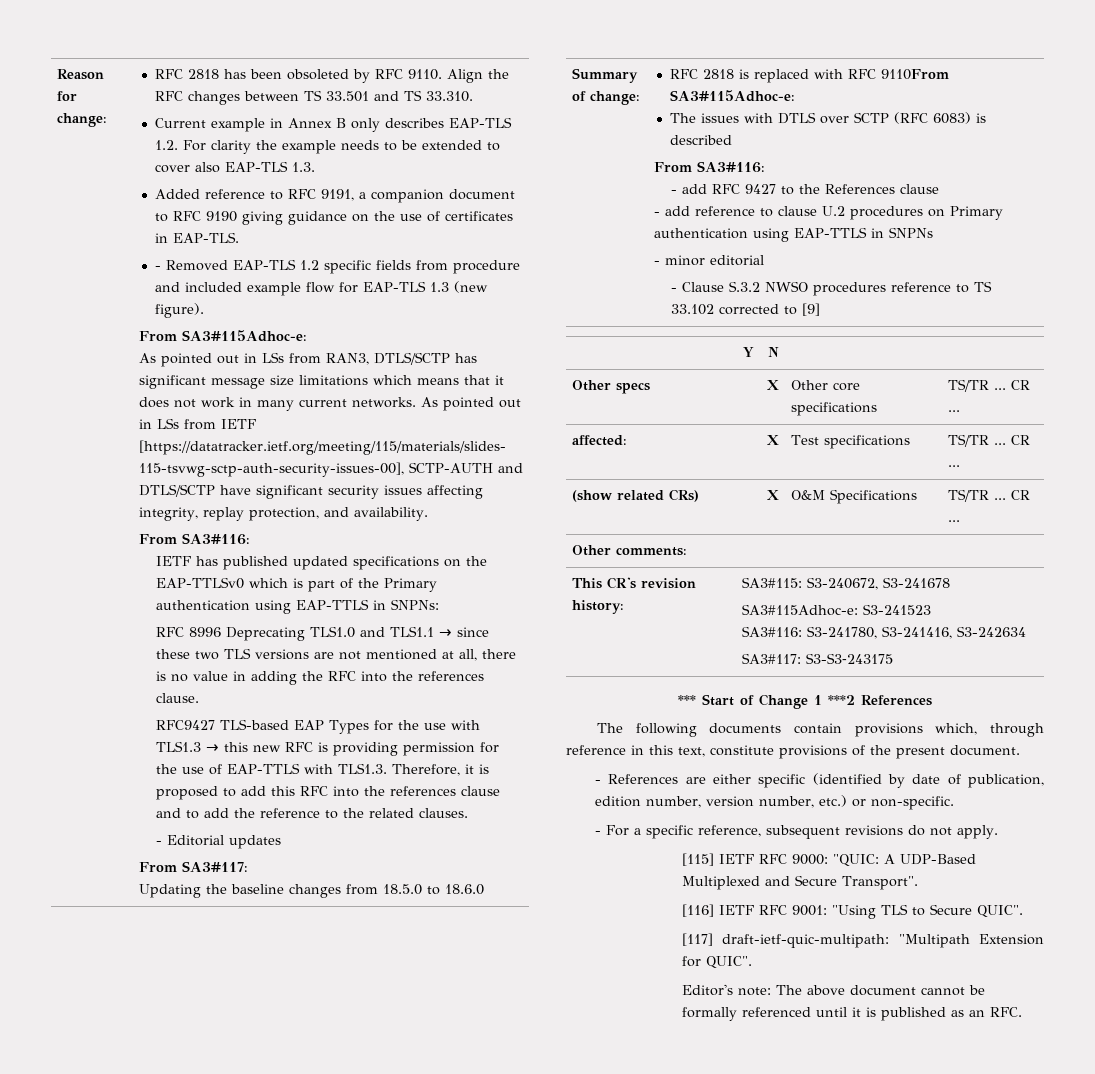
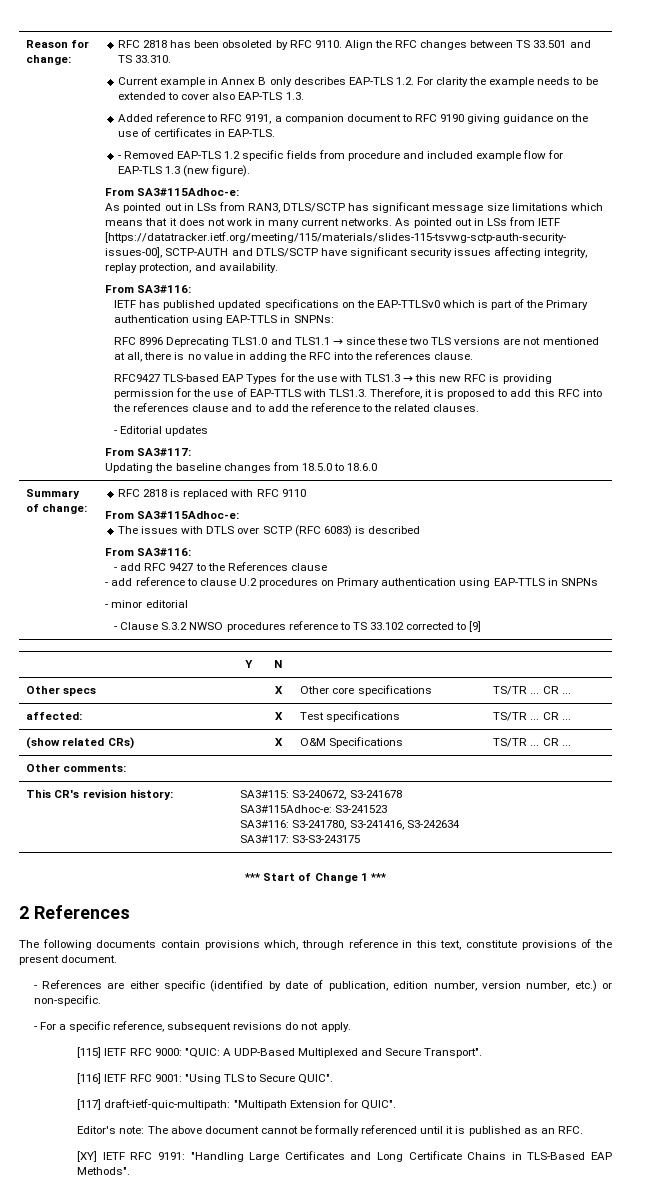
- RFC 2818 is replaced with RFC 9110From SA3#115Adhoc-e:
+ RFC 2818 is replaced with RFC 9110
+ From SA3#115Adhoc-e:
- *** Start of Change 1 ***2 References
+ *** Start of Change 1 ***
+ 2 References
+ [XY] IETF RFC 9191: "Handling Large Certificates and Long Certificate Chains in TLS-Based EAP Methods".

